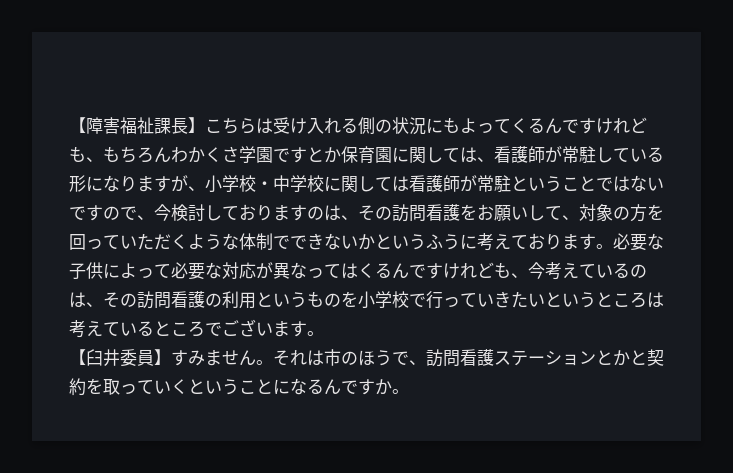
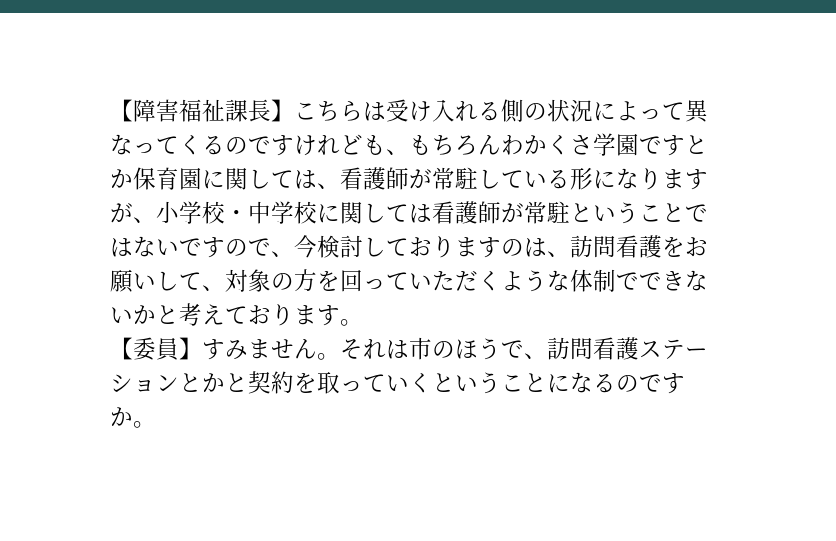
- 【障害福祉課長】こちらは受け入れる側の状況にもよってくるんですけれども、もちろんわかくさ学園ですとか保育園に関しては、看護師が常駐している形になりますが、小学校・中学校に関しては看護師が常駐ということではないですので、今検討しておりますのは、その訪問看護をお願いして、対象の方を回っていただくような体制でできないかというふうに考えております。必要な子供によって必要な対応が異なってはくるんですけれども、今考えているのは、その訪問看護の利用というものを小学校で行っていきたいというところは考えているところでございます。
- 【臼井委員】すみません。
+ 【障害福祉課長】こちらは受け入れる側の状況によって異なってくるのですけれども、もちろんわかくさ学園ですとか保育園に関しては、看護師が常駐している形になりますが、小学校・中学校に関しては看護師が常駐ということではないですので、今検討しておりますのは、訪問看護をお願いして、対象の方を回っていただくような体制でできないかと考えております。
+ 【委員】すみません。
- それは市のほうで、訪問看護ステーションとかと契約を取っていくということになるんですか。
+ それは市のほうで、訪問看護ステーションとかと契約を取っていくということになるのですか。

